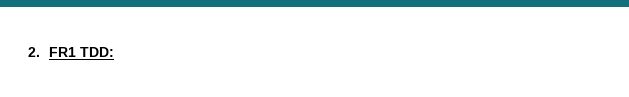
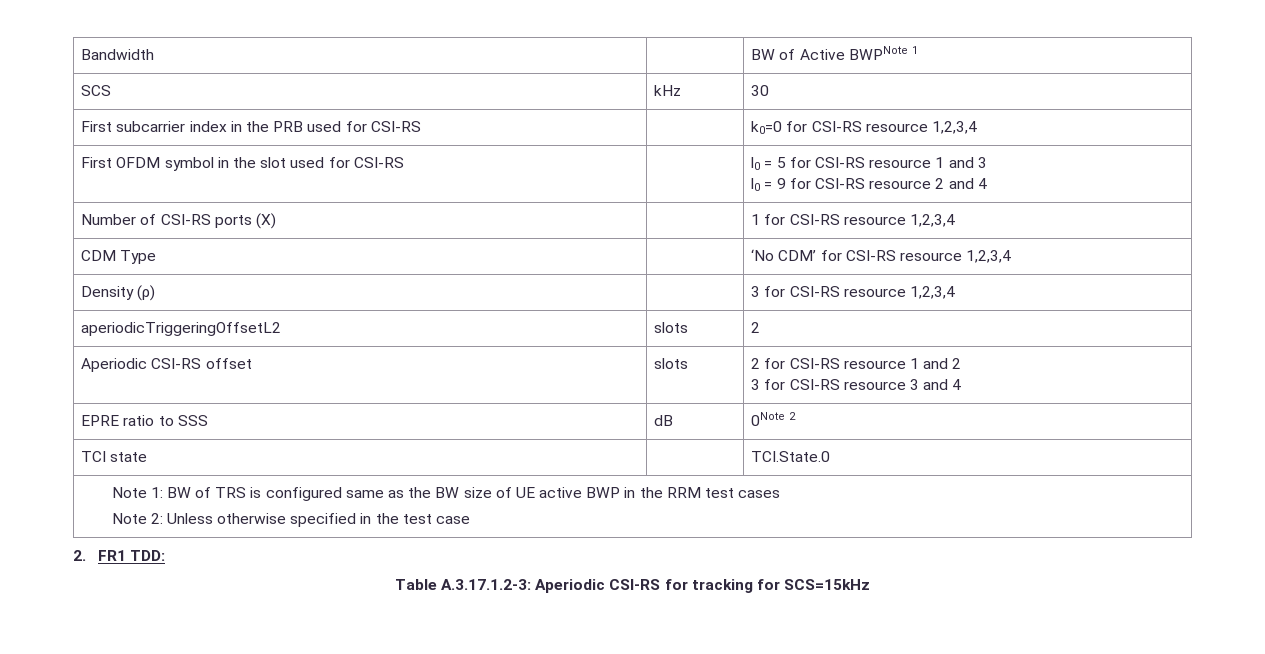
+ Bandwidth | | BW of Active BWPNote 1
+ SCS | kHz | 30
+ First subcarrier index in the PRB used for CSI-RS | | k0=0 for CSI-RS resource 1,2,3,4
+ First OFDM symbol in the slot used for CSI-RS | | l0 = 5 for CSI-RS resource 1 and 3
+ l0 = 9 for CSI-RS resource 2 and 4
+ Number of CSI-RS ports (X) | | 1 for CSI-RS resource 1,2,3,4
+ CDM Type | | ‘No CDM’ for CSI-RS resource 1,2,3,4
+ Density (ρ) | | 3 for CSI-RS resource 1,2,3,4
+ aperiodicTriggeringOffsetL2 | slots | 2
+ Aperiodic CSI-RS offset | slots | 2 for CSI-RS resource 1 and 2
+ 3 for CSI-RS resource 3 and 4
+ EPRE ratio to SSS | dB | 0Note 2
+ TCI state | | TCI.State.0
+ Note 1: BW of TRS is configured same as the BW size of UE active BWP in the RRM test cases
+ Note 2: Unless otherwise specified in the test case
  2. FR1 TDD:
+ Table A.3.17.1.2-3: Aperiodic CSI-RS for tracking for SCS=15kHz

